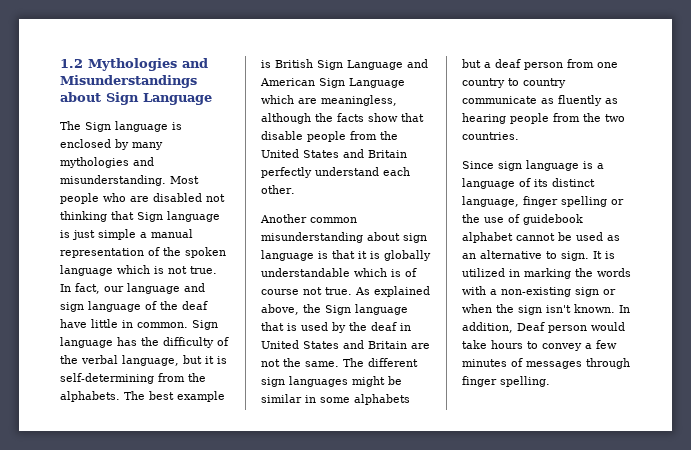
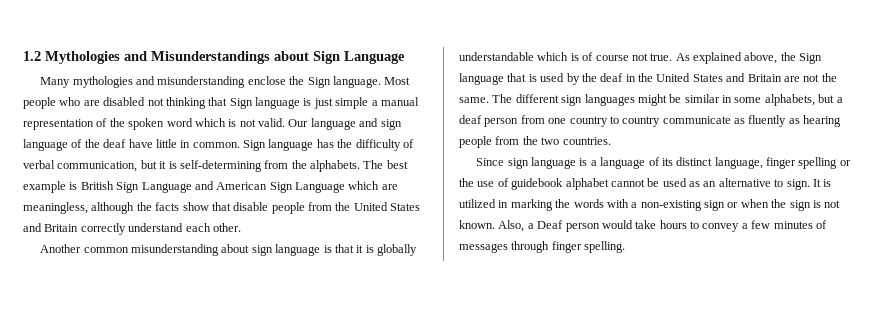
- The Sign language is enclosed by many mythologies and misunderstanding.
+ Many mythologies and misunderstanding enclose the Sign language.
- Most people who are disabled not thinking that Sign language is just simple a manual representation of the spoken language which is not true. In fact, our language and sign language of the deaf have little in common.
+ Most people who are disabled not thinking that Sign language is just simple a manual representation of the spoken word which is not valid. Our language and sign language of the deaf have little in common.
- Sign language has the difficulty of the verbal language, but it is self-determining from the alphabets.
+ Sign language has the difficulty of verbal communication, but it is self-determining from the alphabets.
- The best example is British Sign Language and American Sign Language which are meaningless, although the facts show that disable people from the United States and Britain perfectly understand each other.
+ The best example is British Sign Language and American Sign Language which are meaningless, although the facts show that disable people from the United States and Britain correctly understand each other.
- As explained above, the Sign language that is used by the deaf in United States and Britain are not the same.
+ As explained above, the Sign language that is used by the deaf in the United States and Britain are not the same.
- The different sign languages might be similar in some alphabets but a deaf person from one country to country communicate as fluently as hearing people from the two countries.
+ The different sign languages might be similar in some alphabets, but a deaf person from one country to country communicate as fluently as hearing people from the two countries.
- It is utilized in marking the words with a non-existing sign or when the sign isn't known. In addition, Deaf person would take hours to convey a few minutes of messages through finger spelling.
+ It is utilized in marking the words with a non-existing sign or when the sign is not known. Also, a Deaf person would take hours to convey a few minutes of messages through finger spelling.

